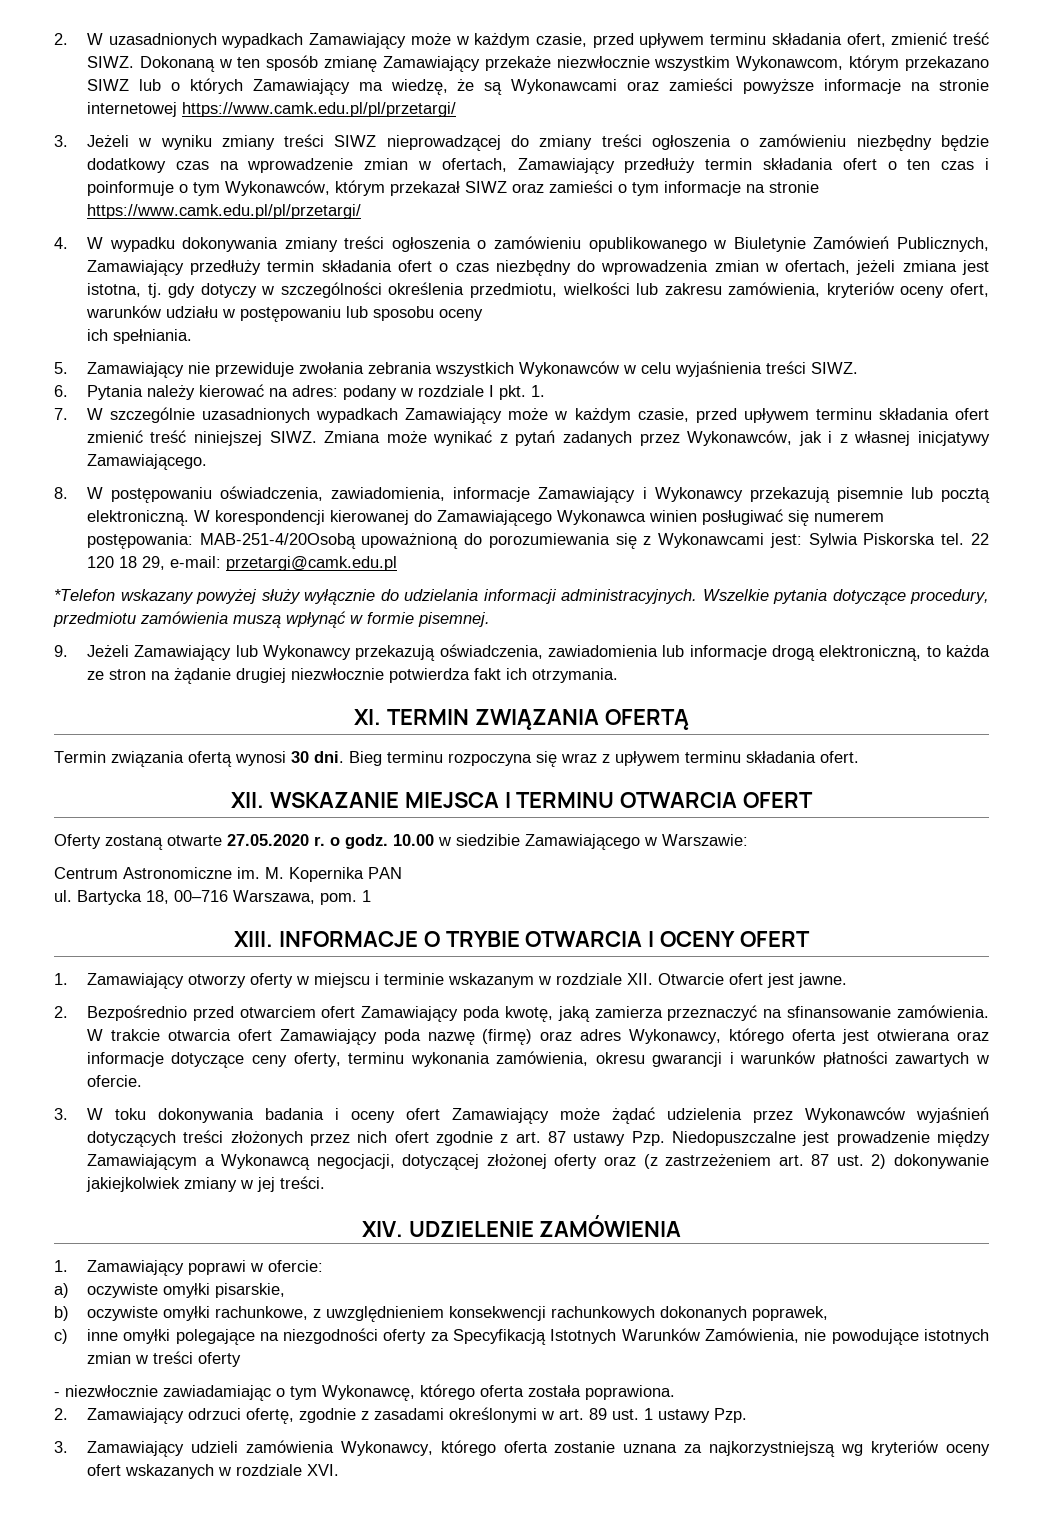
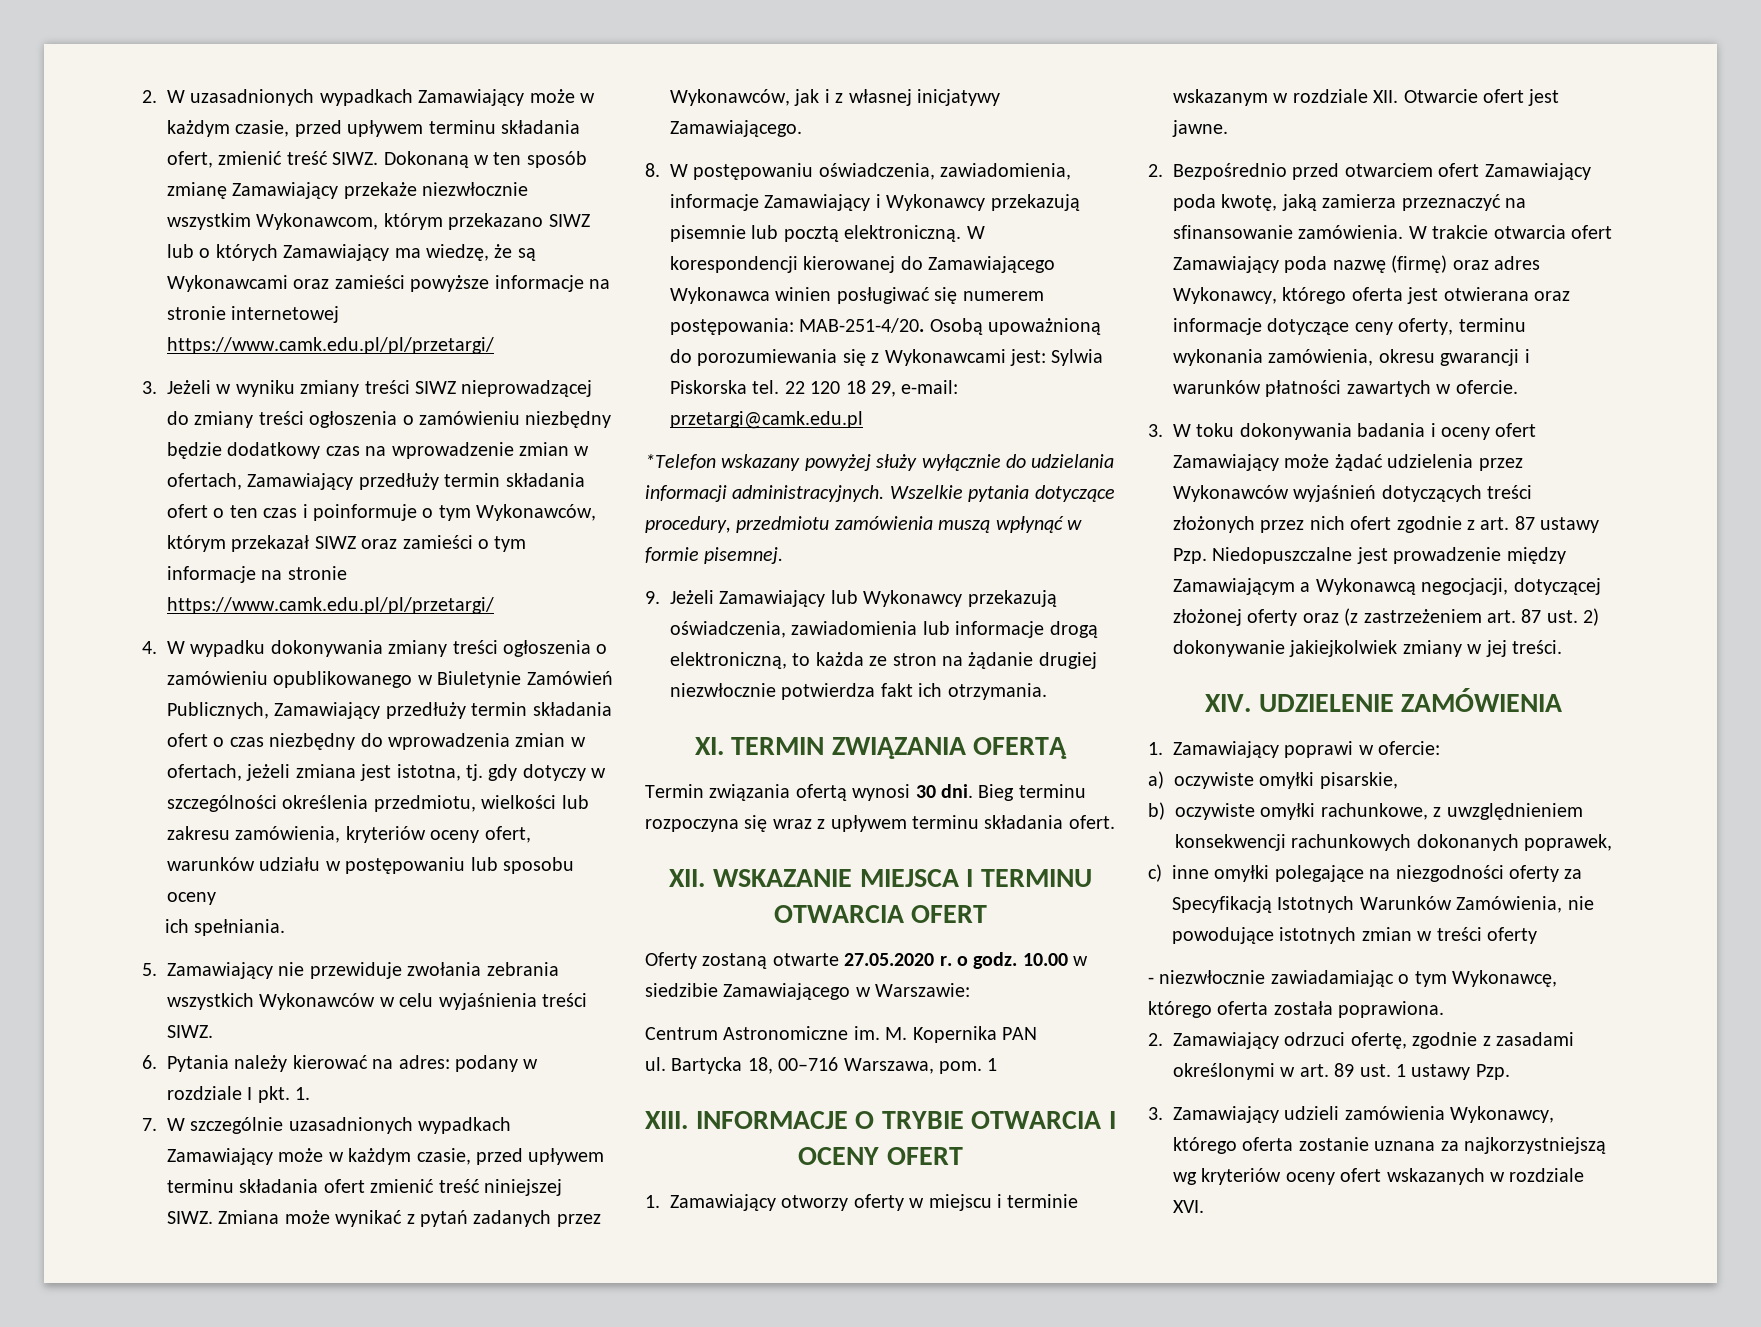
- W korespondencji kierowanej do Zamawiającego Wykonawca winien posługiwać się numerem postępowania: MAB-251-4/20Osobą upoważnioną do porozumiewania się z Wykonawcami jest: Sylwia Piskorska tel.
+ W korespondencji kierowanej do Zamawiającego Wykonawca winien posługiwać się numerem postępowania: MAB-251-4/20. Osobą upoważnioną do porozumiewania się z Wykonawcami jest: Sylwia Piskorska tel.

